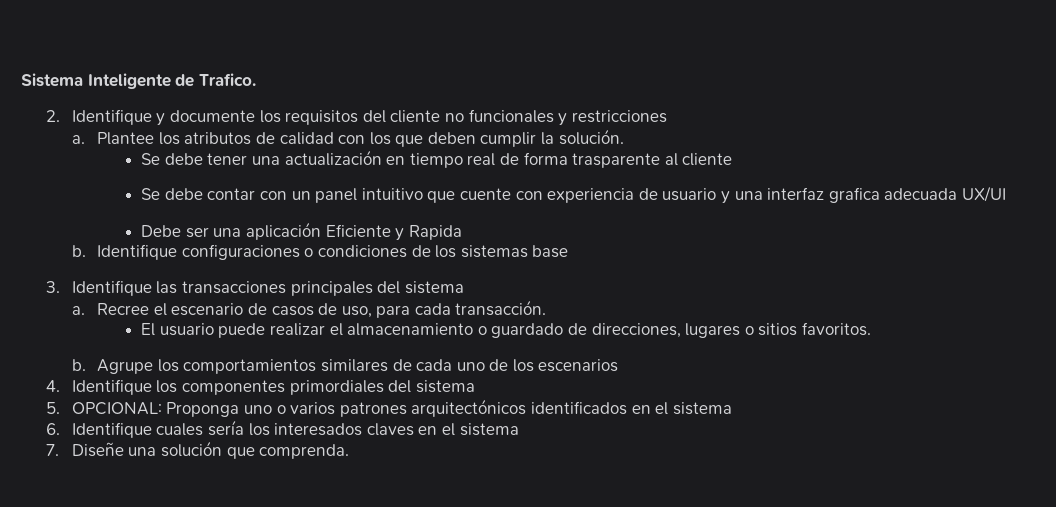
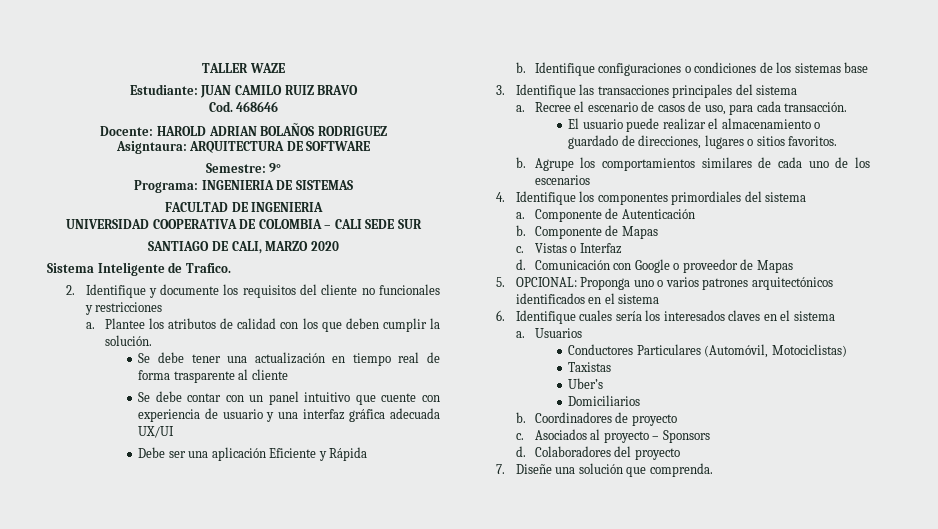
+ TALLER WAZE
+ Estudiante: JUAN CAMILO RUIZ BRAVO
+ Cod. 468646
+ Docente: HAROLD ADRIAN BOLAÑOS RODRIGUEZ
+ Asigntaura: ARQUITECTURA DE SOFTWARE
+ Semestre: 9°
+ Programa: INGENIERIA DE SISTEMAS
+ FACULTAD DE INGENIERIA
+ UNIVERSIDAD COOPERATIVA DE COLOMBIA – CALI SEDE SUR
+ SANTIAGO DE CALI, MARZO 2020
- Se debe contar con un panel intuitivo que cuente con experiencia de usuario y una interfaz grafica adecuada UX/UI
+ Se debe contar con un panel intuitivo que cuente con experiencia de usuario y una interfaz gráfica adecuada UX/UI
- Debe ser una aplicación Eficiente y Rapida
+ Debe ser una aplicación Eficiente y Rápida
+ a. Componente de Autenticación
+ b. Componente de Mapas
+ c. Vistas o Interfaz
+ d. Comunicación con Google o proveedor de Mapas
+ a. Usuarios
+ Conductores Particulares (Automóvil, Motociclistas)
+ Taxistas
+ Uber’s
+ Domiciliarios
+ b. Coordinadores de proyecto
+ c. Asociados al proyecto – Sponsors
+ d. Colaboradores del proyecto

